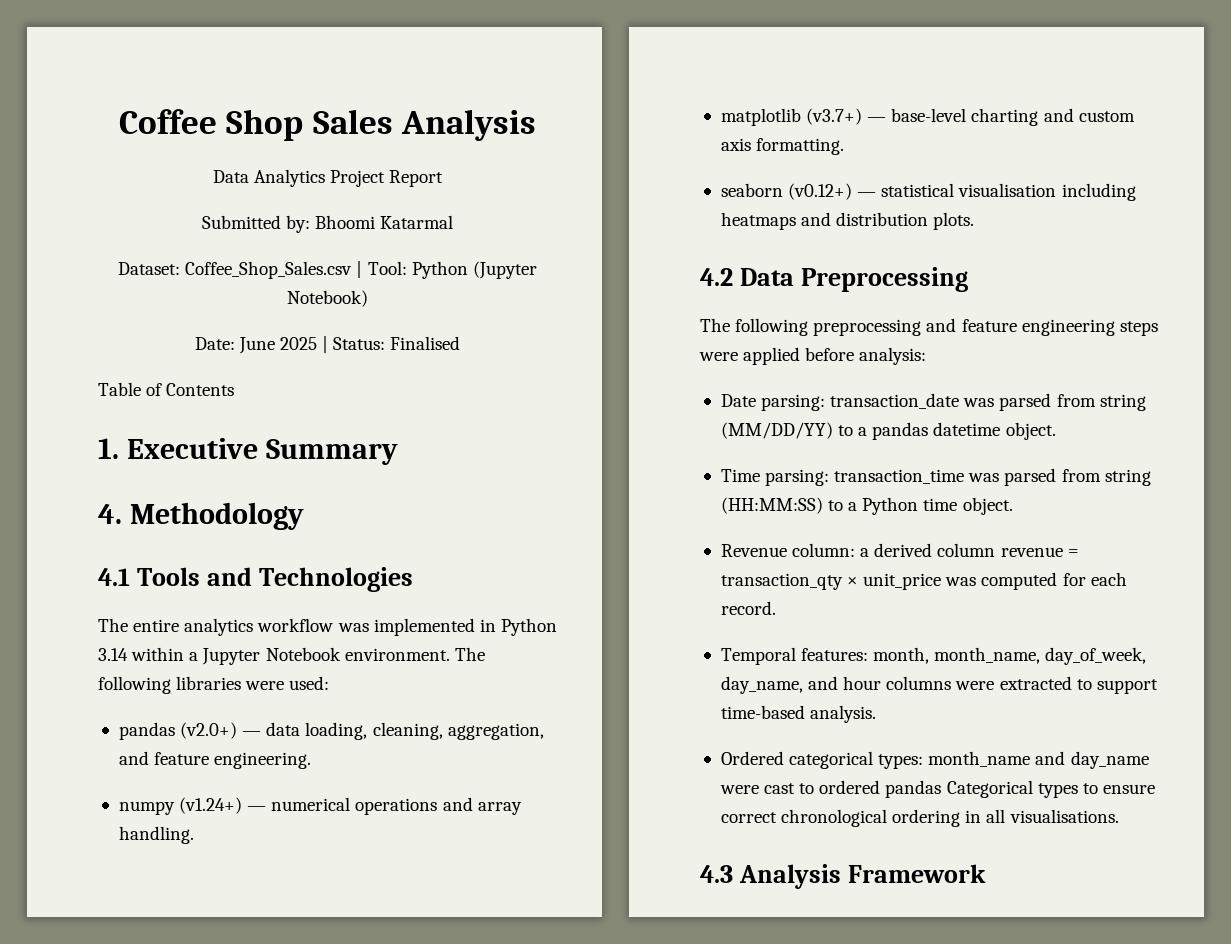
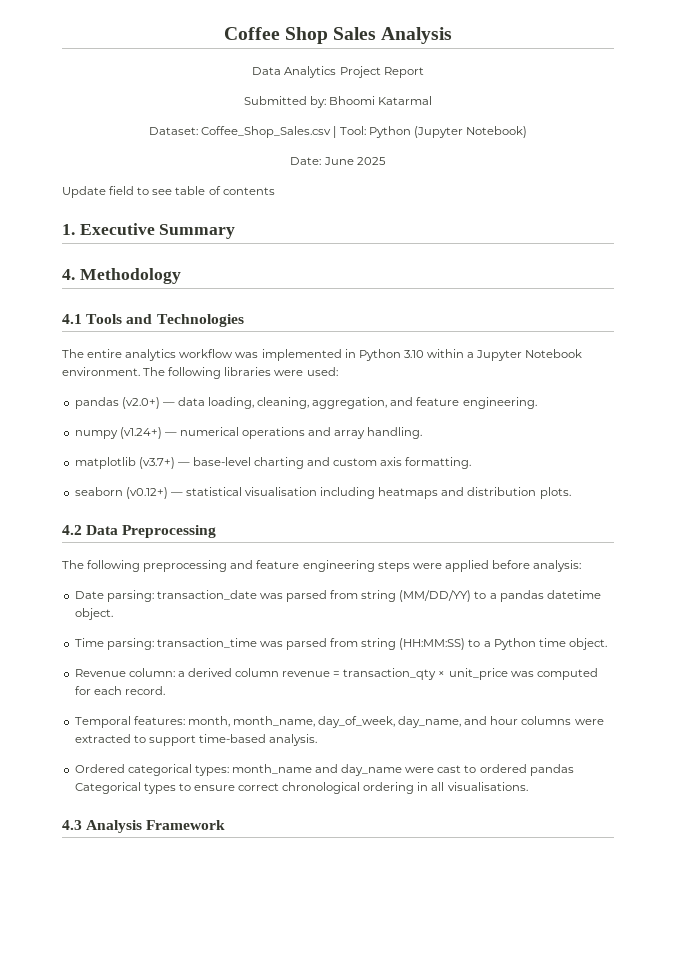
- Date: June 2025 | Status: Finalised
- Table of Contents
+ Date: June 2025
+ Update field to see table of contents
- The entire analytics workflow was implemented in Python 3.14 within a Jupyter Notebook environment.
+ The entire analytics workflow was implemented in Python 3.10 within a Jupyter Notebook environment.

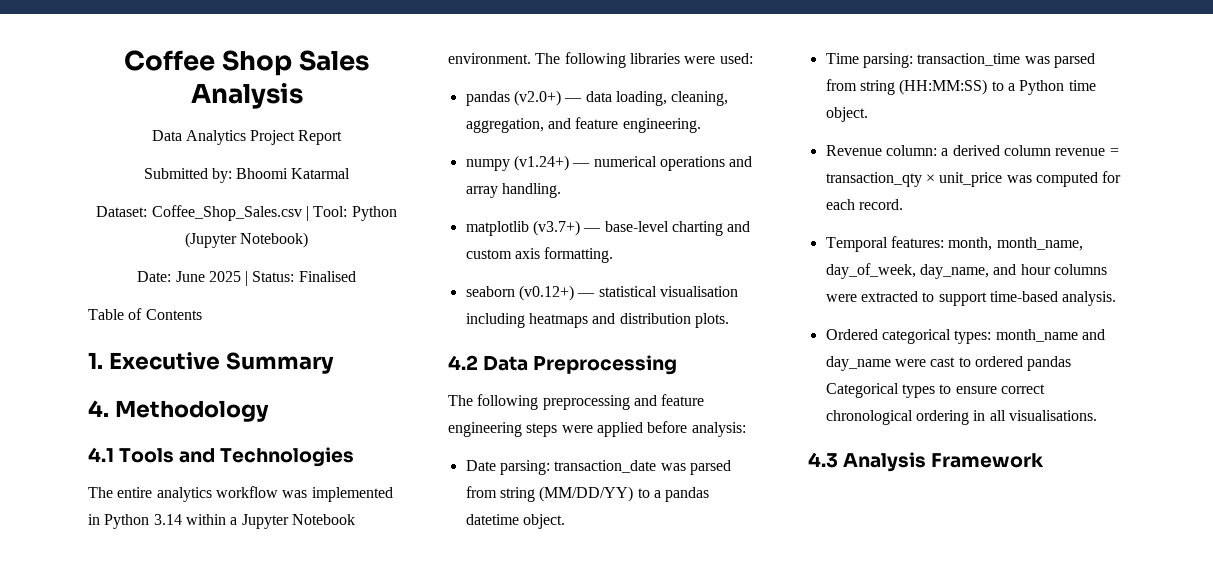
- Date: June 2025
- Update field to see table of contents
+ Date: June 2025 | Status: Finalised
+ Table of Contents
- The entire analytics workflow was implemented in Python 3.10 within a Jupyter Notebook environment.
+ The entire analytics workflow was implemented in Python 3.14 within a Jupyter Notebook environment.

